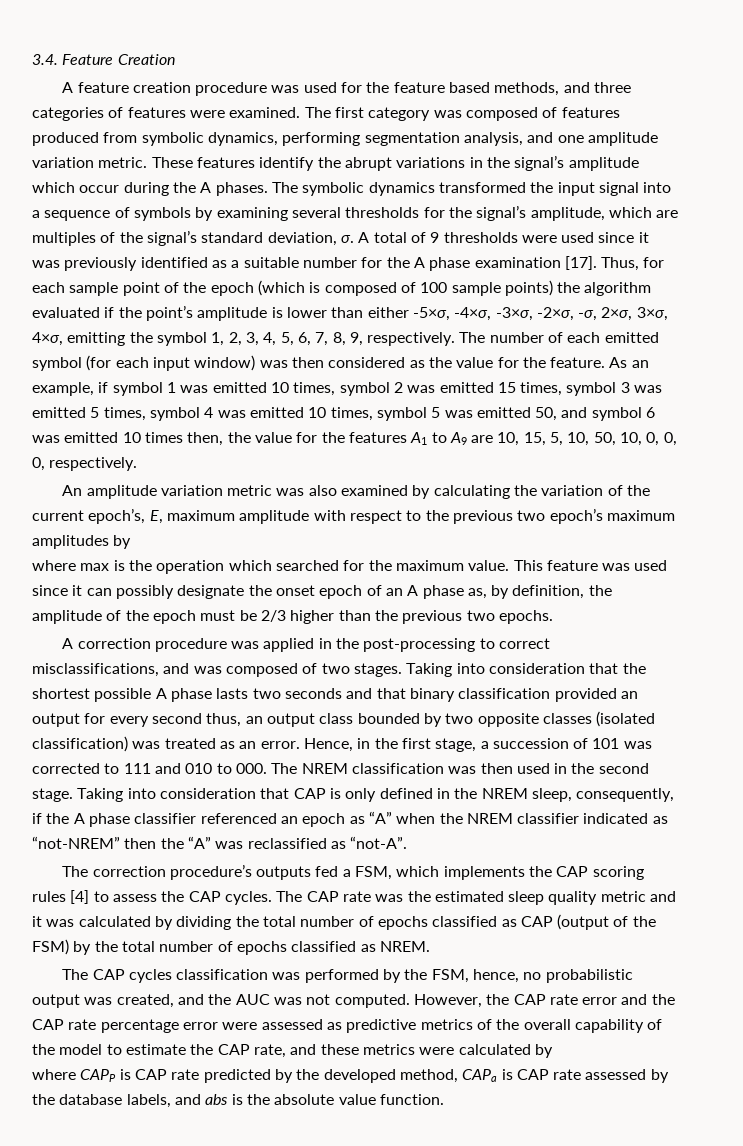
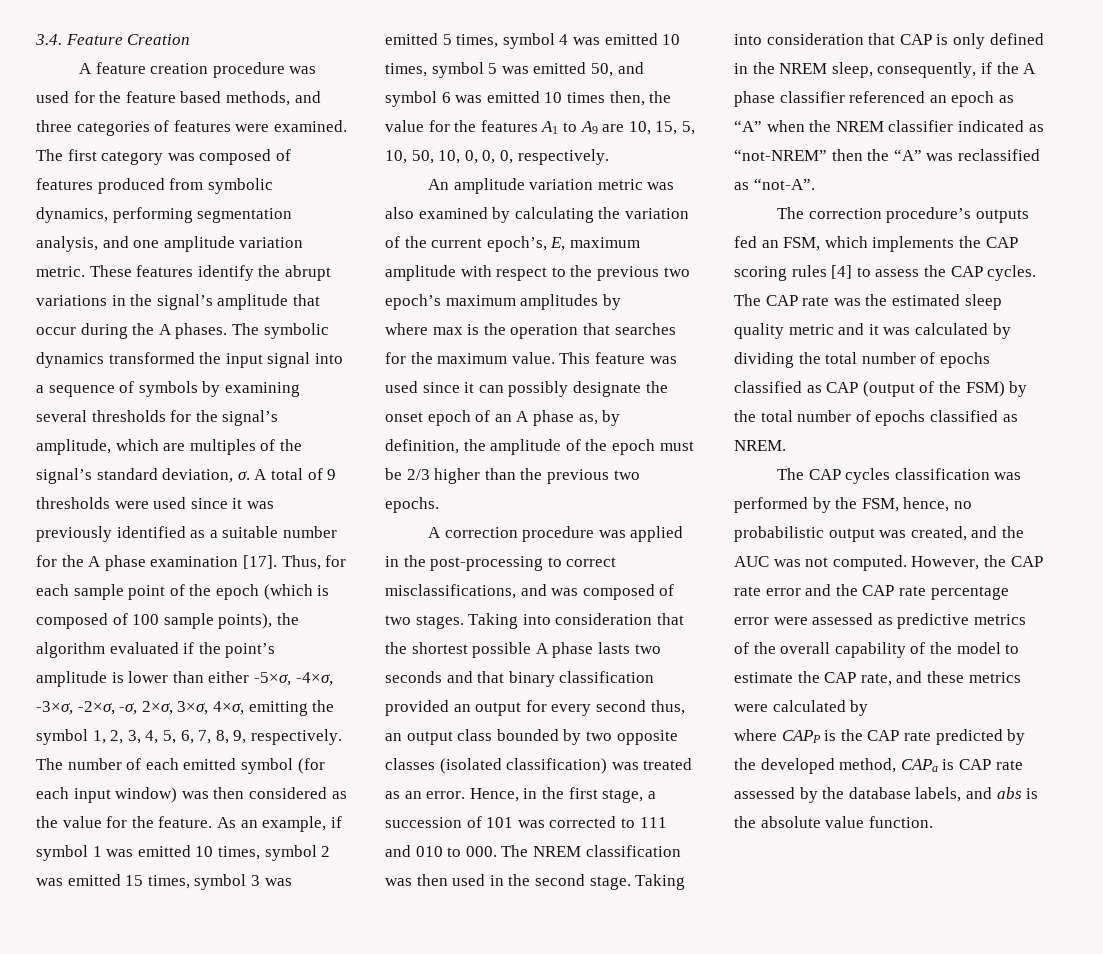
- These features identify the abrupt variations in the signal’s amplitude which occur during the A phases.
+ These features identify the abrupt variations in the signal’s amplitude that occur during the A phases.
- Thus, for each sample point of the epoch (which is composed of 100 sample points) the algorithm evaluated if the point’s amplitude is lower than either -5×σ, -4×σ, -3×σ, -2×σ, -σ, 2×σ, 3×σ, 4×σ, emitting the symbol 1, 2, 3, 4, 5, 6, 7, 8, 9, respectively.
+ Thus, for each sample point of the epoch (which is composed of 100 sample points), the algorithm evaluated if the point’s amplitude is lower than either -5×σ, -4×σ, -3×σ, -2×σ, -σ, 2×σ, 3×σ, 4×σ, emitting the symbol 1, 2, 3, 4, 5, 6, 7, 8, 9, respectively.
- where max is the operation which searched for the maximum value.
+ where max is the operation that searches for the maximum value.
- The correction procedure’s outputs fed a FSM, which implements the CAP scoring rules [4] to assess the CAP cycles.
+ The correction procedure’s outputs fed an FSM, which implements the CAP scoring rules [4] to assess the CAP cycles.
- where CAPP is CAP rate predicted by the developed method, CAPa is CAP rate assessed by the database labels, and abs is the absolute value function.
+ where CAPP is the CAP rate predicted by the developed method, CAPa is CAP rate assessed by the database labels, and abs is the absolute value function.

